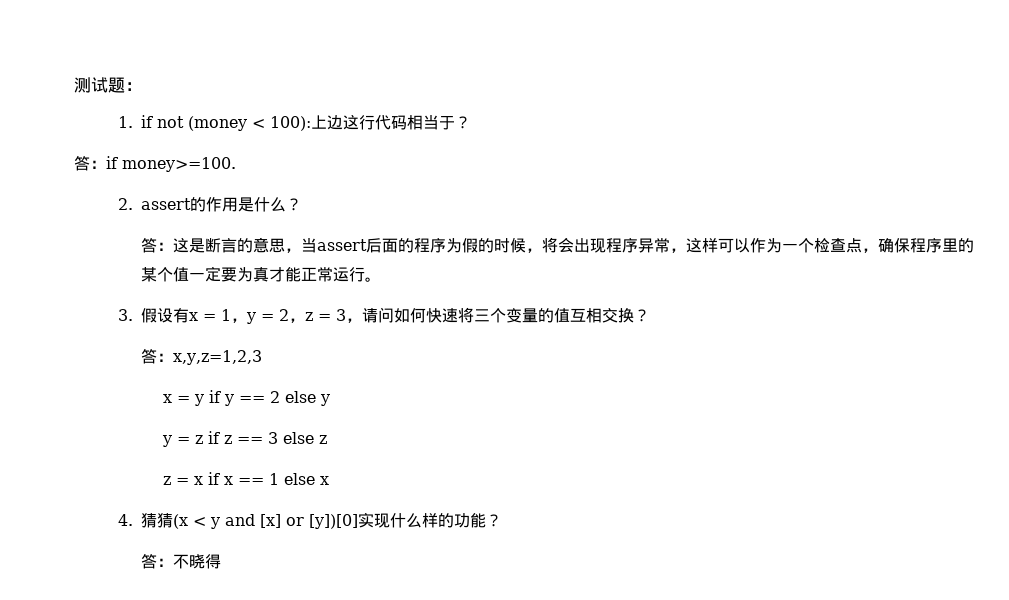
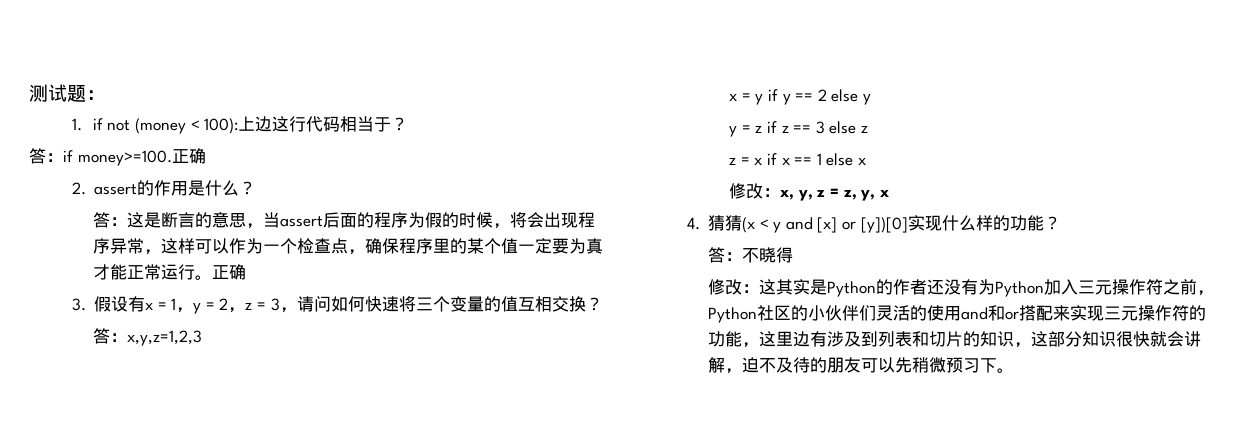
- 答：if money>=100.
+ 答：if money>=100.正确
- 答：这是断言的意思，当assert后面的程序为假的时候，将会出现程序异常，这样可以作为一个检查点，确保程序里的某个值一定要为真才能正常运行。
+ 答：这是断言的意思，当assert后面的程序为假的时候，将会出现程序异常，这样可以作为一个检查点，确保程序里的某个值一定要为真才能正常运行。正确
+ 修改：x, y, z = z, y, x
+ 修改：这其实是Python的作者还没有为Python加入三元操作符之前，Python社区的小伙伴们灵活的使用and和or搭配来实现三元操作符的功能，这里边有涉及到列表和切片的知识，这部分知识很快就会讲解，迫不及待的朋友可以先稍微预习下。

